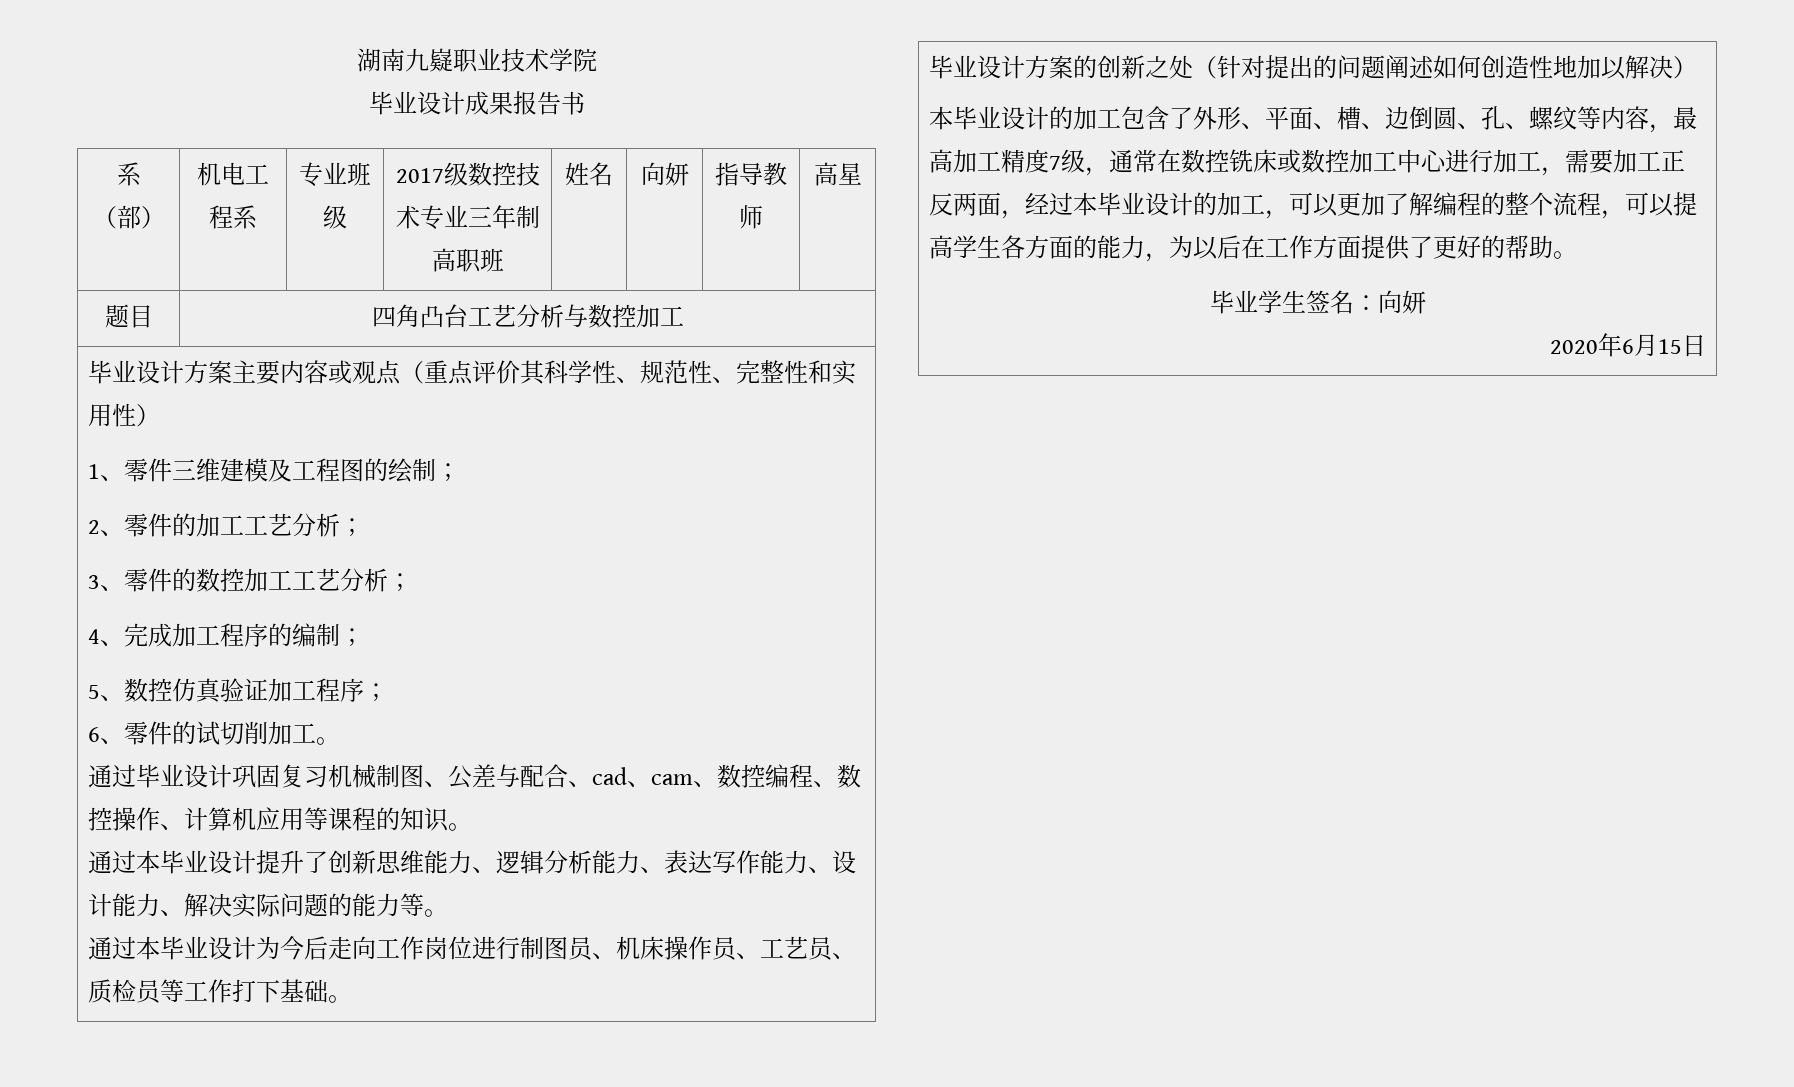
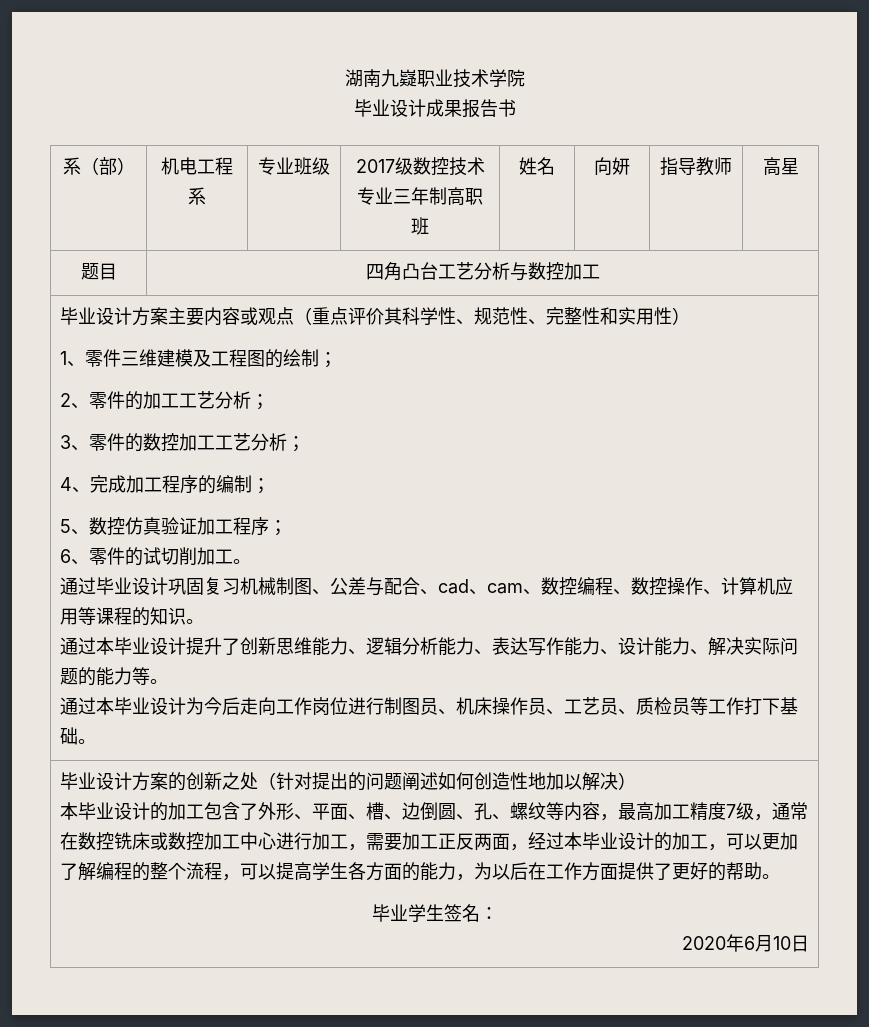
- 毕业学生签名：向妍
+ 毕业学生签名：
- 2020年6月15日
+ 2020年6月10日

